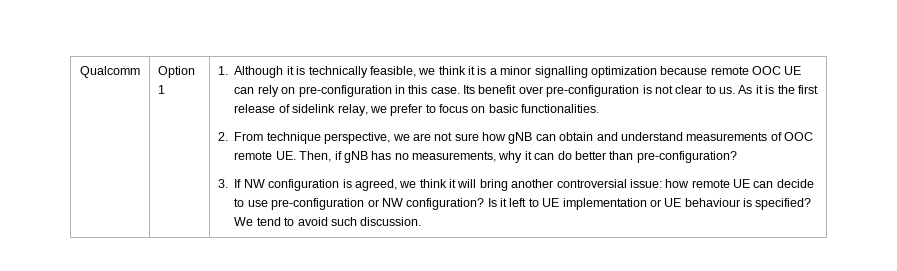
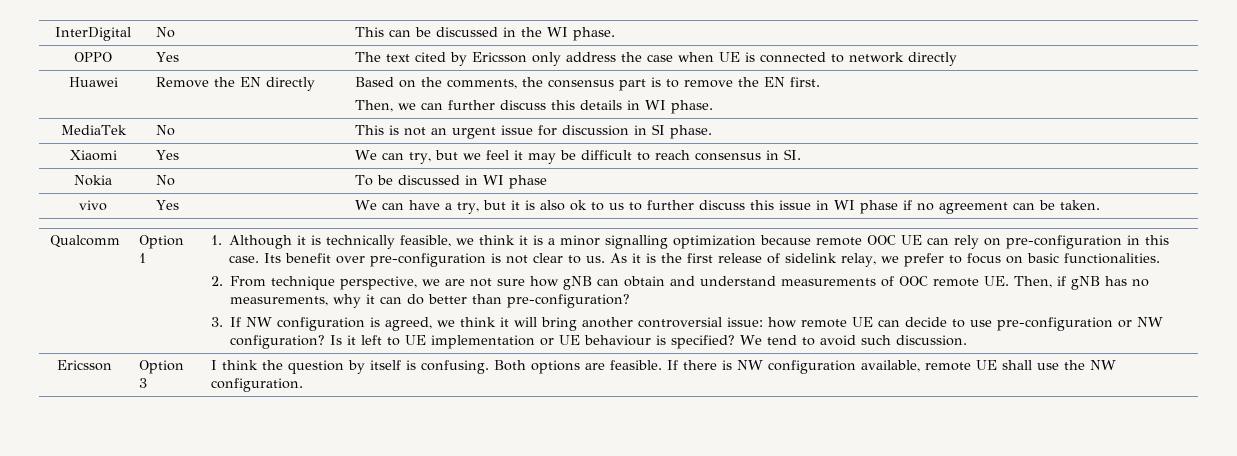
+ InterDigital | No | This can be discussed in the WI phase.
+ OPPO | Yes | The text cited by Ericsson only address the case when UE is connected to network directly
+ Huawei | Remove the EN directly | Based on the comments, the consensus part is to remove the EN first.
+ Then, we can further discuss this details in WI phase.
+ MediaTek | No | This is not an urgent issue for discussion in SI phase.
+ Xiaomi | Yes | We can try, but we feel it may be difficult to reach consensus in SI.
+ Nokia | No | To be discussed in WI phase
+ vivo | Yes | We can have a try, but it is also ok to us to further discuss this issue in WI phase if no agreement can be taken.
+ Ericsson | Option 3 | I think the question by itself is confusing. Both options are feasible. If there is NW configuration available, remote UE shall use the NW configuration.

